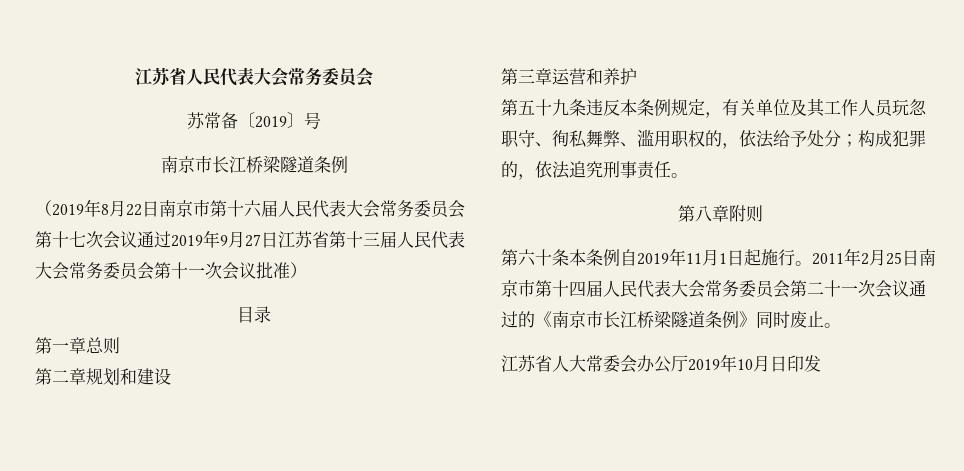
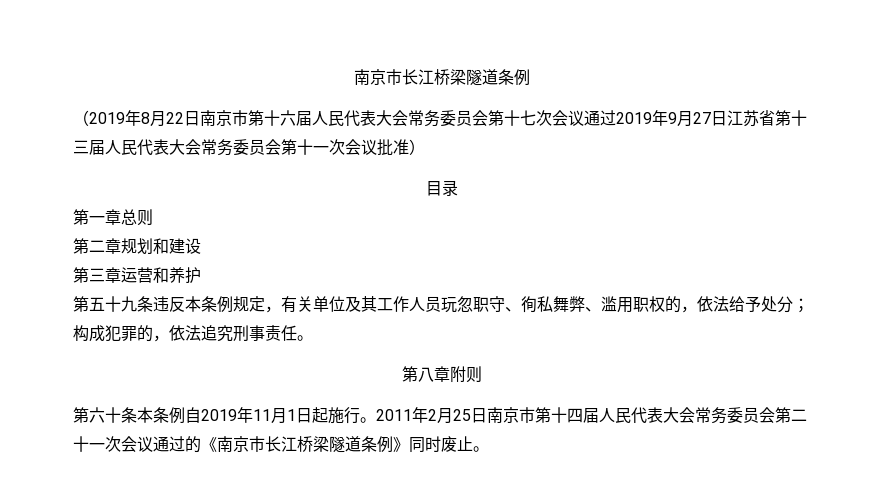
- 江苏省人民代表大会常务委员会
- 苏常备〔2019〕号
- 江苏省人大常委会办公厅2019年10月日印发

